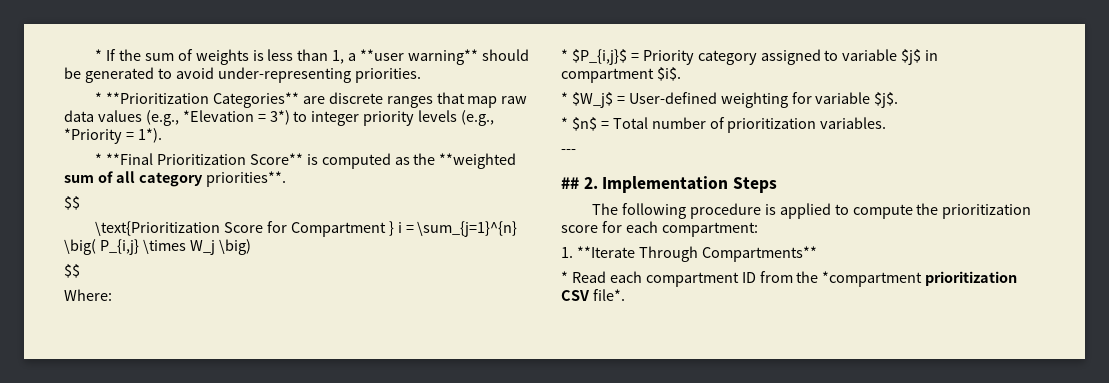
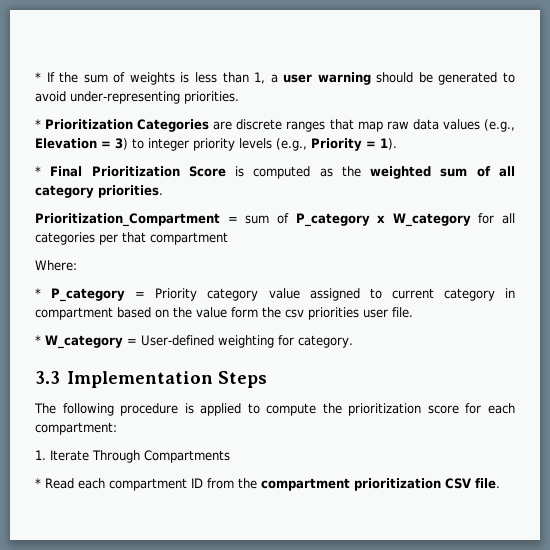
- * If the sum of weights is less than 1, a **user warning** should be generated to avoid under-representing priorities.
+ * If the sum of weights is less than 1, a user warning should be generated to avoid under-representing priorities.
- * **Prioritization Categories** are discrete ranges that map raw data values (e.g., *Elevation = 3*) to integer priority levels (e.g., *Priority = 1*).
- * **Final Prioritization Score** is computed as the **weighted sum of all category priorities**.
- $$
- \text{Prioritization Score for Compartment } i = \sum_{j=1}^{n} \big( P_{i,j} \times W_j \big)
- $$
+ * Prioritization Categories are discrete ranges that map raw data values (e.g., Elevation = 3) to integer priority levels (e.g., Priority = 1).
+ * Final Prioritization Score is computed as the weighted sum of all category priorities.
+ Prioritization_Compartment = sum of P_category x W_category for all categories per that compartment
- * $P_{i,j}$ = Priority category assigned to variable $j$ in compartment $i$.
- * $W_j$ = User-defined weighting for variable $j$.
- * $n$ = Total number of prioritization variables.
- ---
- ## 2. Implementation Steps
+ * P_category = Priority category value assigned to current category in compartment based on the value form the csv priorities user file.
+ * W_category = User-defined weighting for category.
+ 3.3 Implementation Steps
- 1. **Iterate Through Compartments**
+ 1. Iterate Through Compartments
- * Read each compartment ID from the *compartment prioritization CSV file*.
+ * Read each compartment ID from the compartment prioritization CSV file.

